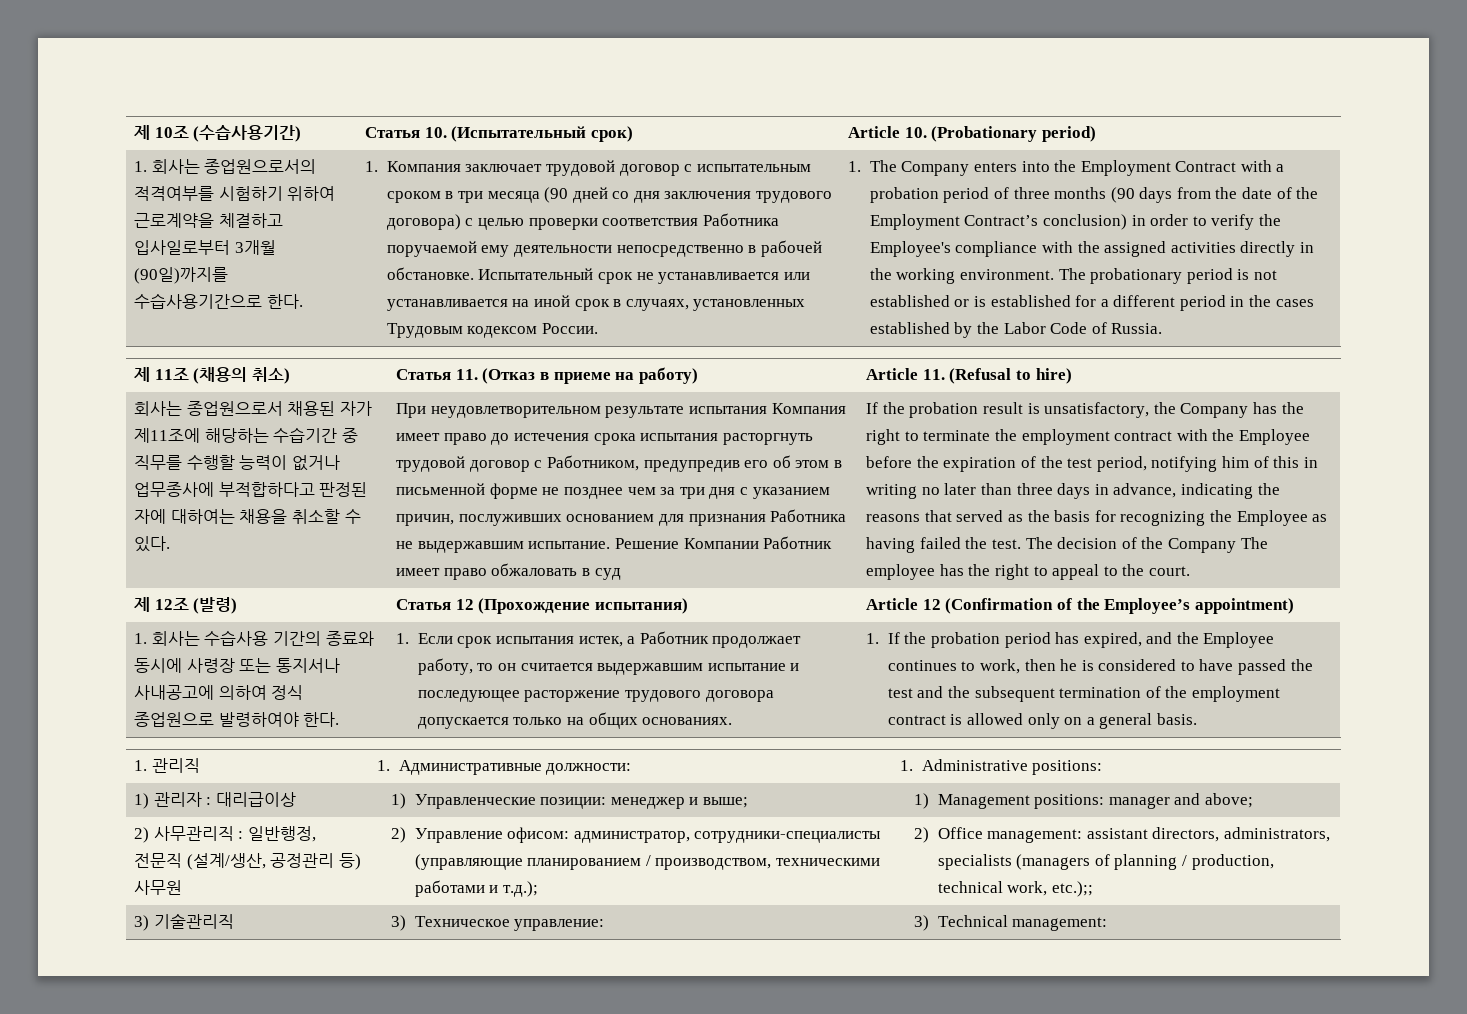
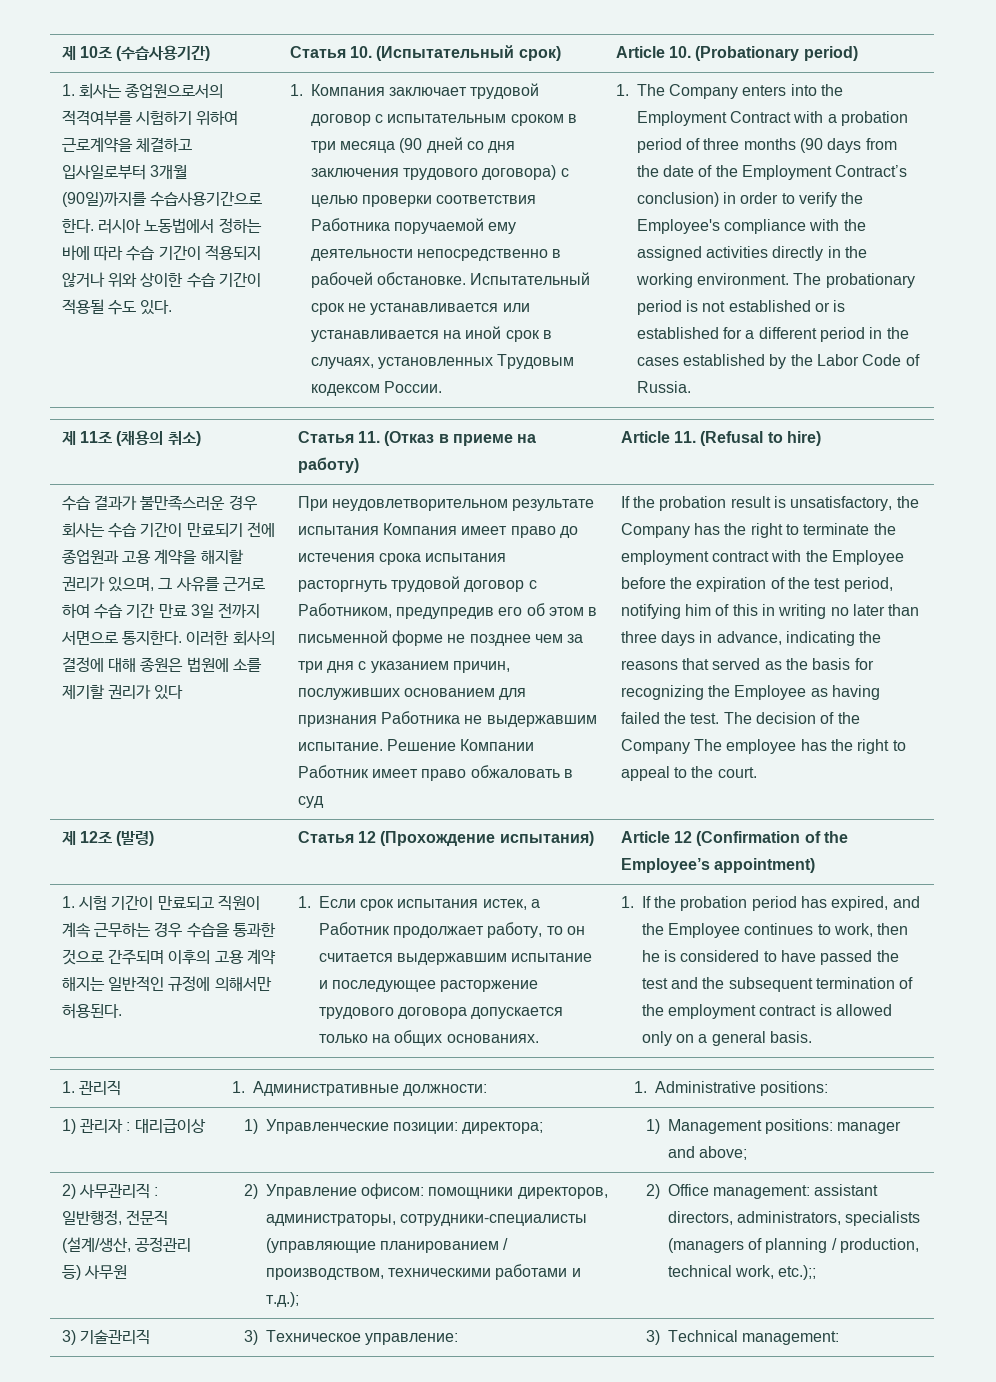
+ 러시아 노동법에서 정하는 바에 따라 수습 기간이 적용되지 않거나 위와 상이한 수습 기간이 적용될 수도 있다.
- 회사는 종업원으로서 채용된 자가 제11조에 해당하는 수습기간 중 직무를 수행할 능력이 없거나 업무종사에 부적합하다고 판정된 자에 대하여는 채용을 취소할 수 있다.
+ 수습 결과가 불만족스러운 경우 회사는 수습 기간이 만료되기 전에 종업원과 고용 계약을 해지할 권리가 있으며, 그 사유를 근거로 하여 수습 기간 만료 3일 전까지 서면으로 통지한다. 이러한 회사의 결정에 대해 종원은 법원에 소를 제기할 권리가 있다
- 1. 회사는 수습사용 기간의 종료와 동시에 사령장 또는 통지서나 사내공고에 의하여 정식 종업원으로 발령하여야 한다.
+ 1. 시험 기간이 만료되고 직원이 계속 근무하는 경우 수습을 통과한 것으로 간주되며 이후의 고용 계약 해지는 일반적인 규정에 의해서만 허용된다.
- 1) 관리자 : 대리급이상 | 1) Управленческие позиции: менеджер и выше; | 1) Management positions: manager and above;
+ 1) 관리자 : 대리급이상 | 1) Управленческие позиции: директора; | 1) Management positions: manager and above;
- 2) 사무관리직 : 일반행정, 전문직 (설계/생산, 공정관리 등) 사무원 | 2) Управление офисом: администратор, сотрудники-специалисты (управляющие планированием / производством, техническими работами и т.д.); | 2) Office management: assistant directors, administrators, specialists (managers of planning / production, technical work, etc.);;
+ 2) 사무관리직 : 일반행정, 전문직 (설계/생산, 공정관리 등) 사무원 | 2) Управление офисом: помощники директоров, администраторы, сотрудники-специалисты (управляющие планированием / производством, техническими работами и т.д.); | 2) Office management: assistant directors, administrators, specialists (managers of planning / production, technical work, etc.);;

